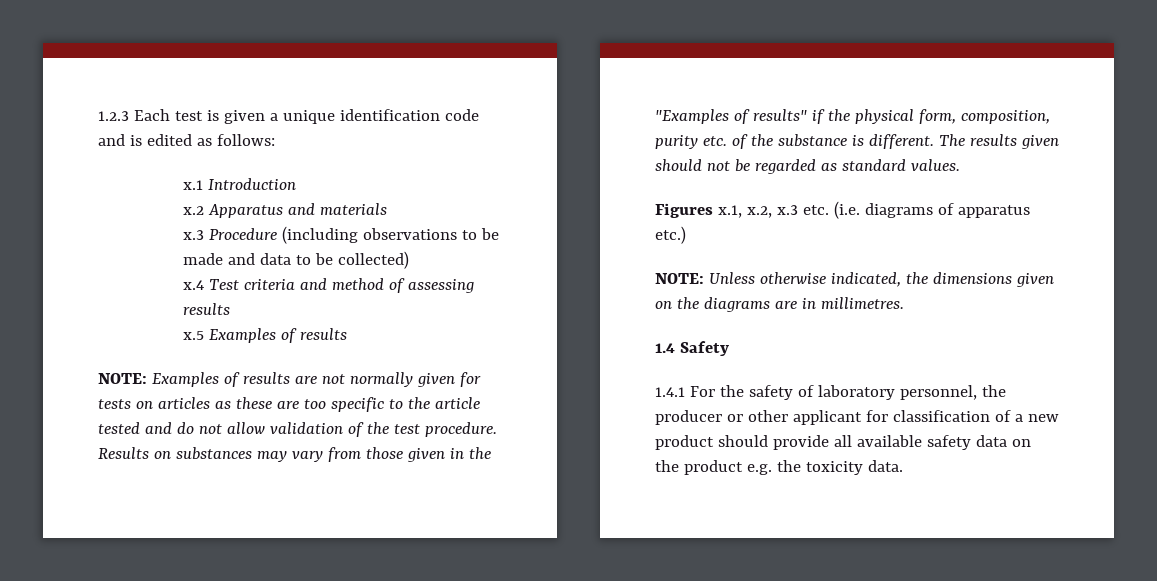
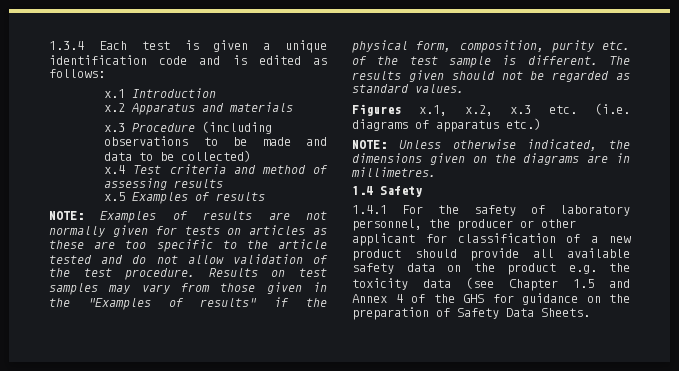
- 1.2.3 Each test is given a unique identification code and is edited as follows:
+ 1.3.4 Each test is given a unique identification code and is edited as follows:
- Results on substances may vary from those given in the "Examples of results" if the physical form, composition, purity etc. of the substance is different.
+ Results on test samples may vary from those given in the "Examples of results" if the physical form, composition, purity etc. of the test sample is different.
- 1.4.1 For the safety of laboratory personnel, the producer or other applicant for classification of a new product should provide all available safety data on the product e.g. the toxicity data.
+ 1.4.1 For the safety of laboratory personnel, the producer or other applicant for classification of a new product should provide all available safety data on the product e.g. the toxicity data (see Chapter 1.5 and Annex 4 of the GHS for guidance on the preparation of Safety Data Sheets.

